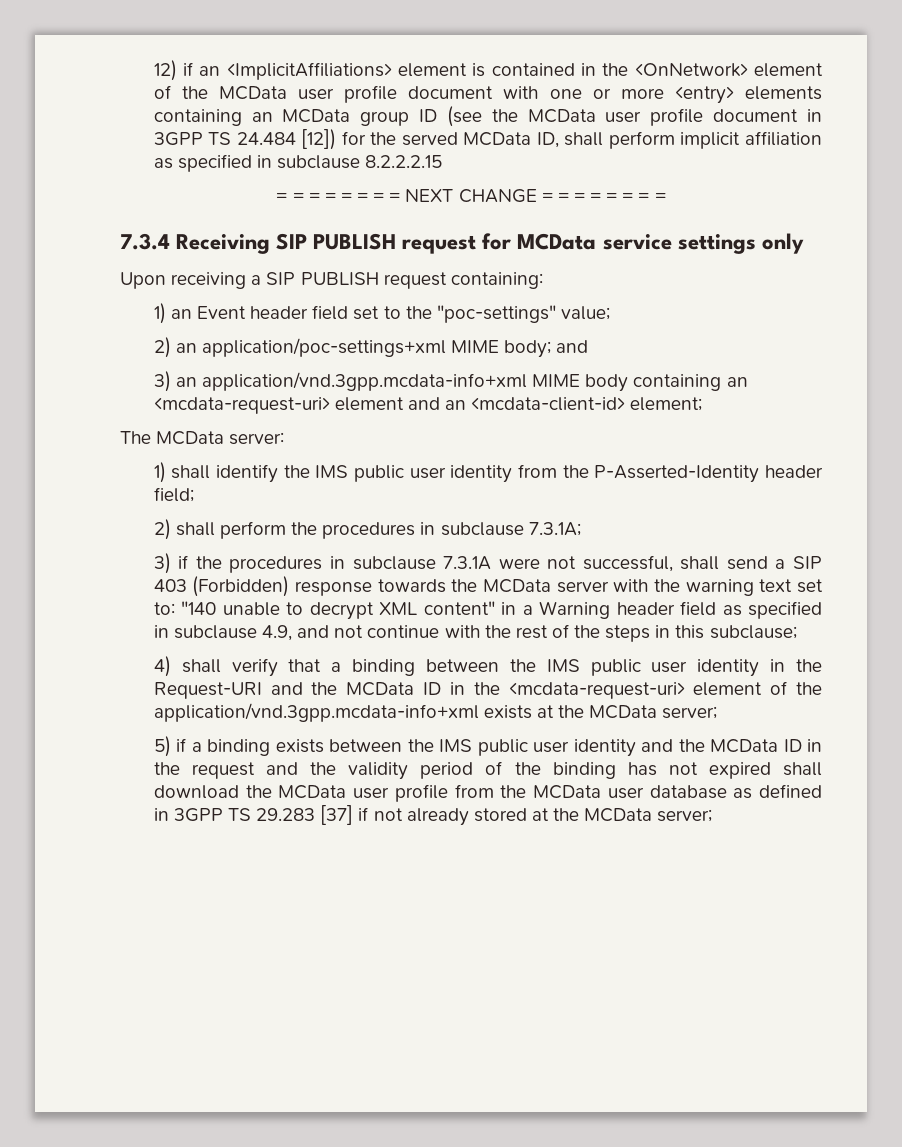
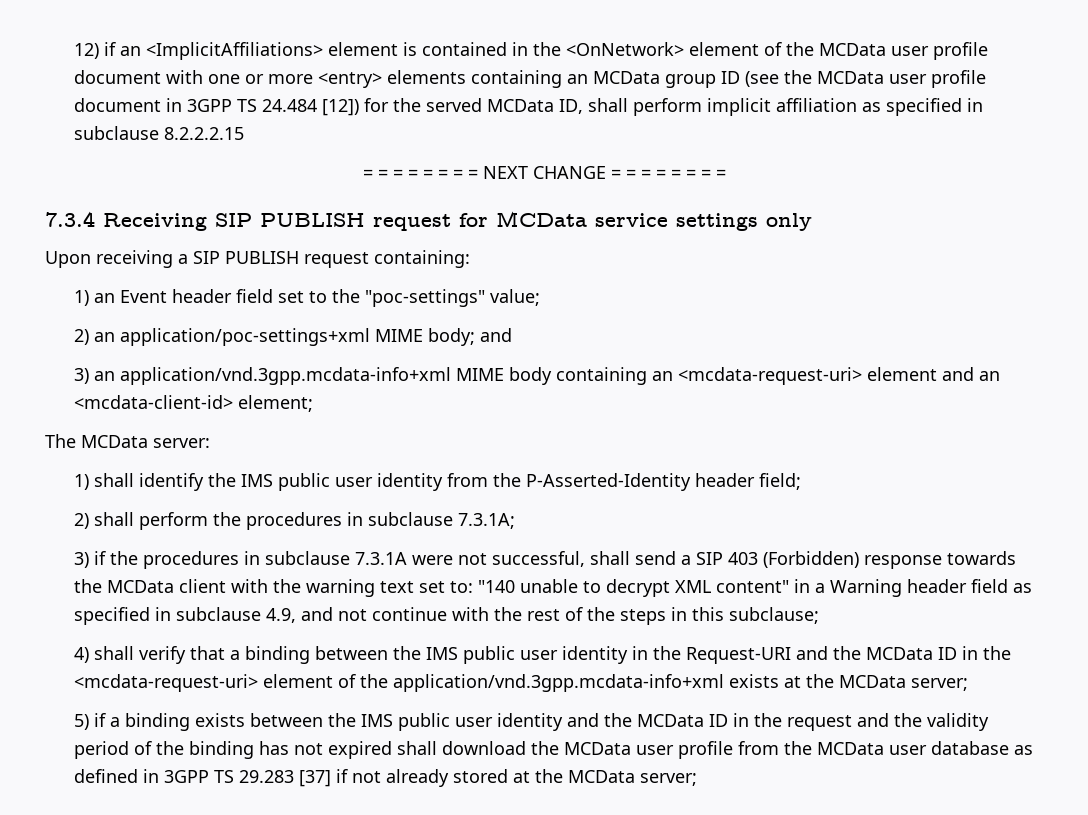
- 3) if the procedures in subclause 7.3.1A were not successful, shall send a SIP 403 (Forbidden) response towards the MCData server with the warning text set to: "140 unable to decrypt XML content" in a Warning header field as specified in subclause 4.9, and not continue with the rest of the steps in this subclause;
+ 3) if the procedures in subclause 7.3.1A were not successful, shall send a SIP 403 (Forbidden) response towards the MCData client with the warning text set to: "140 unable to decrypt XML content" in a Warning header field as specified in subclause 4.9, and not continue with the rest of the steps in this subclause;

